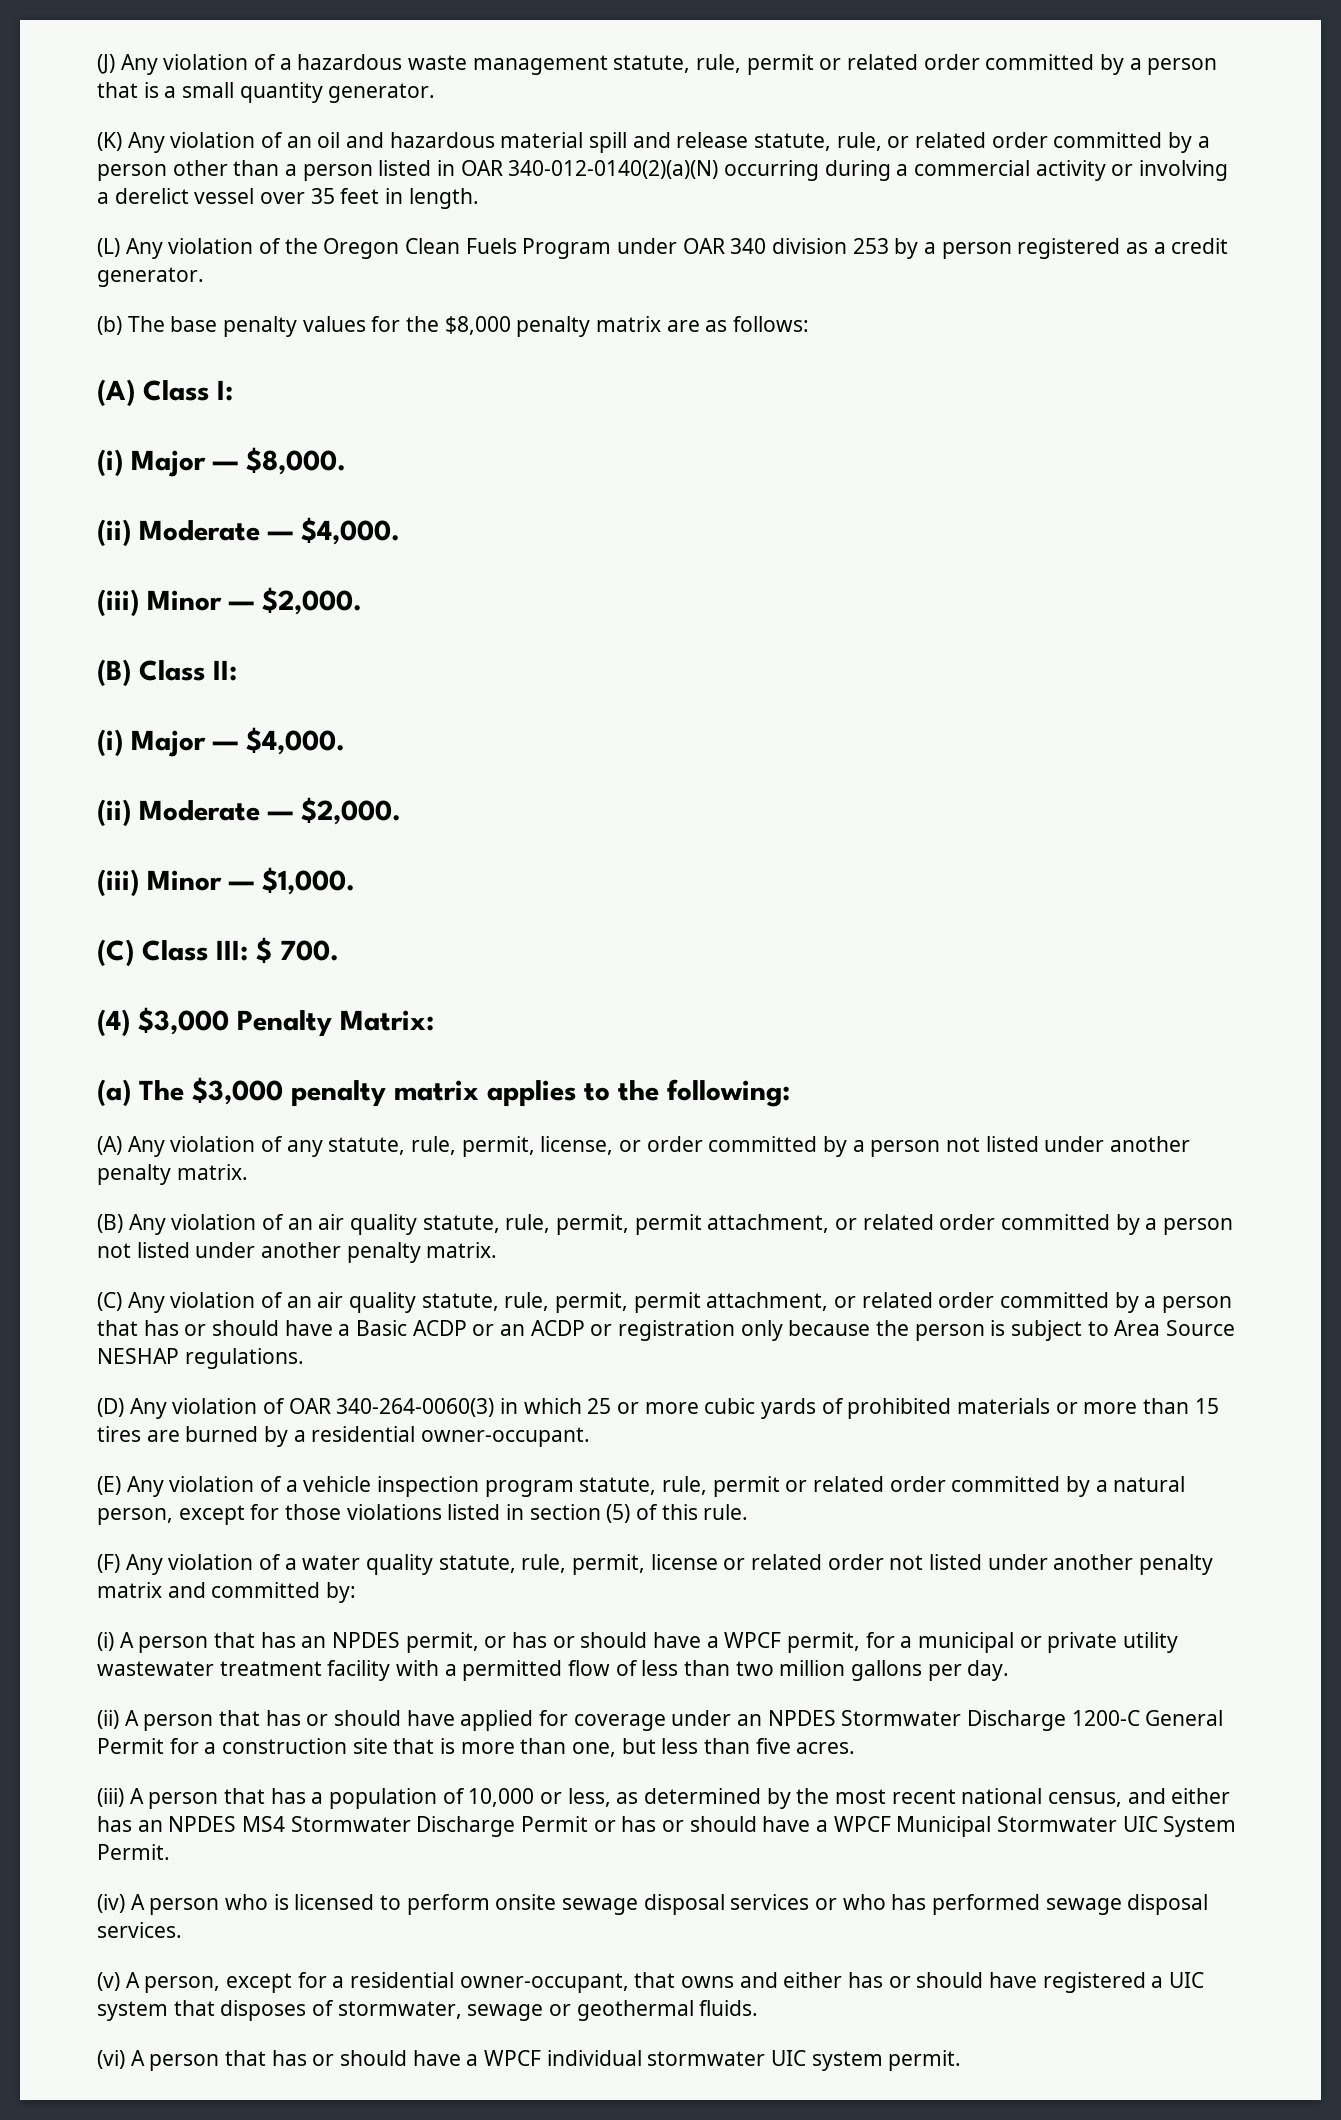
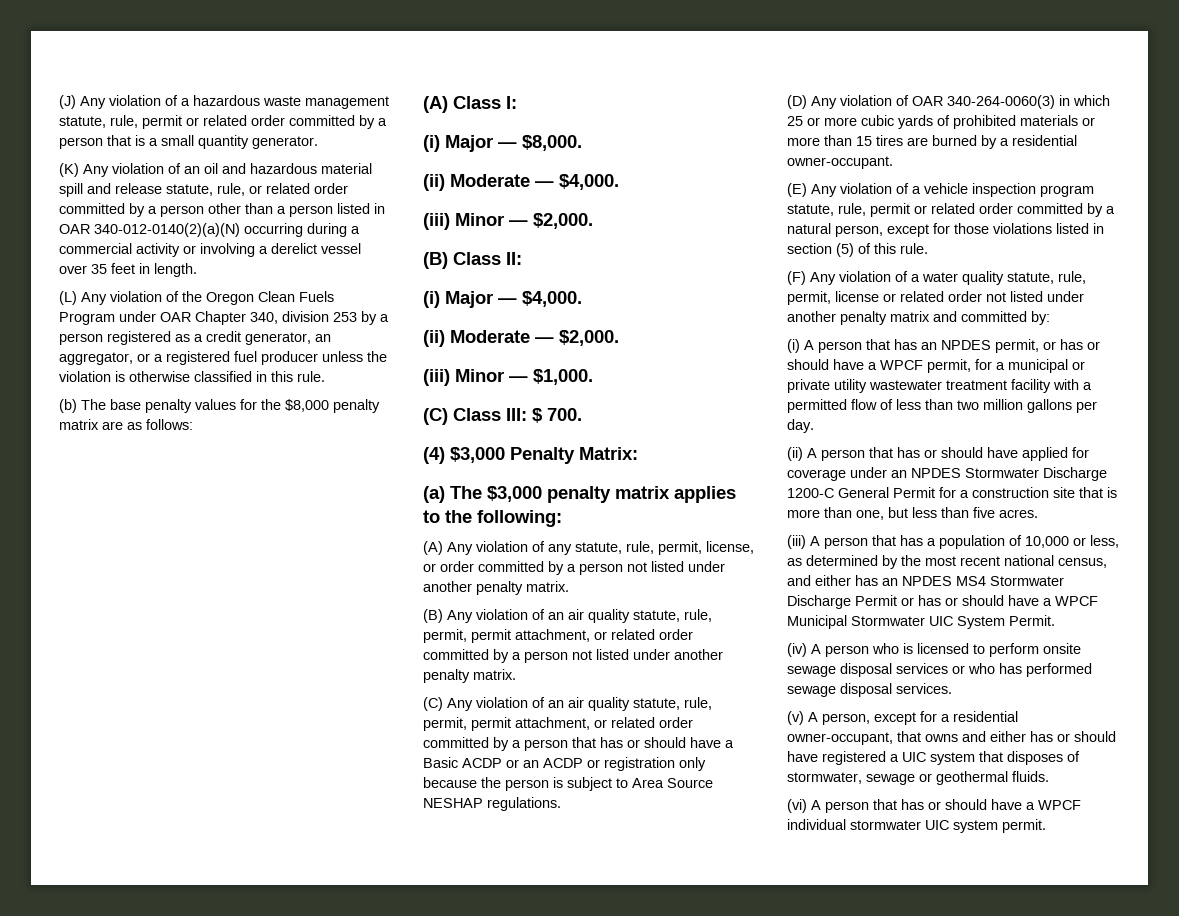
- (L) Any violation of the Oregon Clean Fuels Program under OAR 340 division 253 by a person registered as a credit generator.
+ (L) Any violation of the Oregon Clean Fuels Program under OAR Chapter 340, division 253 by a person registered as a credit generator, an aggregator, or a registered fuel producer unless the violation is otherwise classified in this rule.

